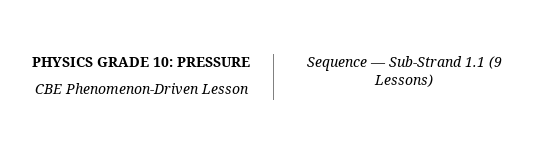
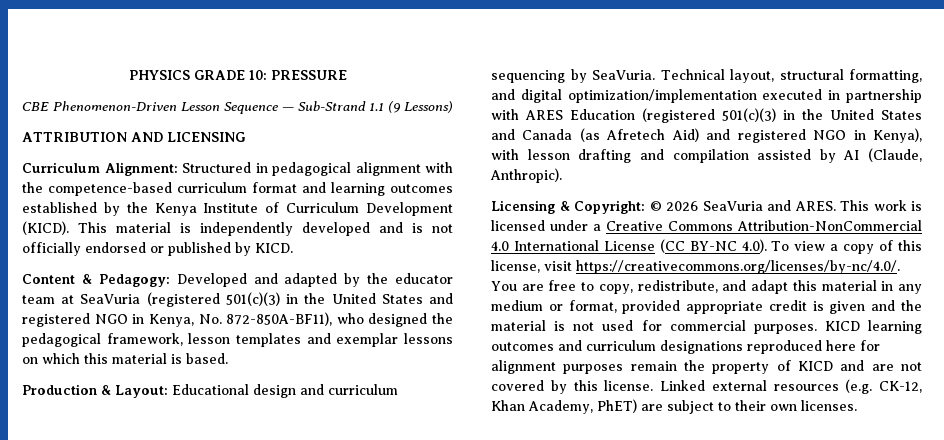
+ ATTRIBUTION AND LICENSING
+ Curriculum Alignment: Structured in pedagogical alignment with the competence-based curriculum format and learning outcomes established by the Kenya Institute of Curriculum Development (KICD). This material is independently developed and is not officially endorsed or published by KICD.
+ Content & Pedagogy: Developed and adapted by the educator team at SeaVuria (registered 501(c)(3) in the United States and registered NGO in Kenya, No. 872-850A-BF11), who designed the pedagogical framework, lesson templates and exemplar lessons on which this material is based.
+ Production & Layout: Educational design and curriculum sequencing by SeaVuria. Technical layout, structural formatting, and digital optimization/implementation executed in partnership with ARES Education (registered 501(c)(3) in the United States and Canada (as Afretech Aid) and registered NGO in Kenya), with lesson drafting and compilation assisted by AI (Claude, Anthropic).
+ Licensing & Copyright: © 2026 SeaVuria and ARES. This work is licensed under a Creative Commons Attribution-NonCommercial 4.0 International License (CC BY-NC 4.0). To view a copy of this license, visit https://creativecommons.org/licenses/by-nc/4.0/. You are free to copy, redistribute, and adapt this material in any medium or format, provided appropriate credit is given and the material is not used for commercial purposes. KICD learning outcomes and curriculum designations reproduced here for alignment purposes remain the property of KICD and are not covered by this license. Linked external resources (e.g. CK-12, Khan Academy, PhET) are subject to their own licenses.

